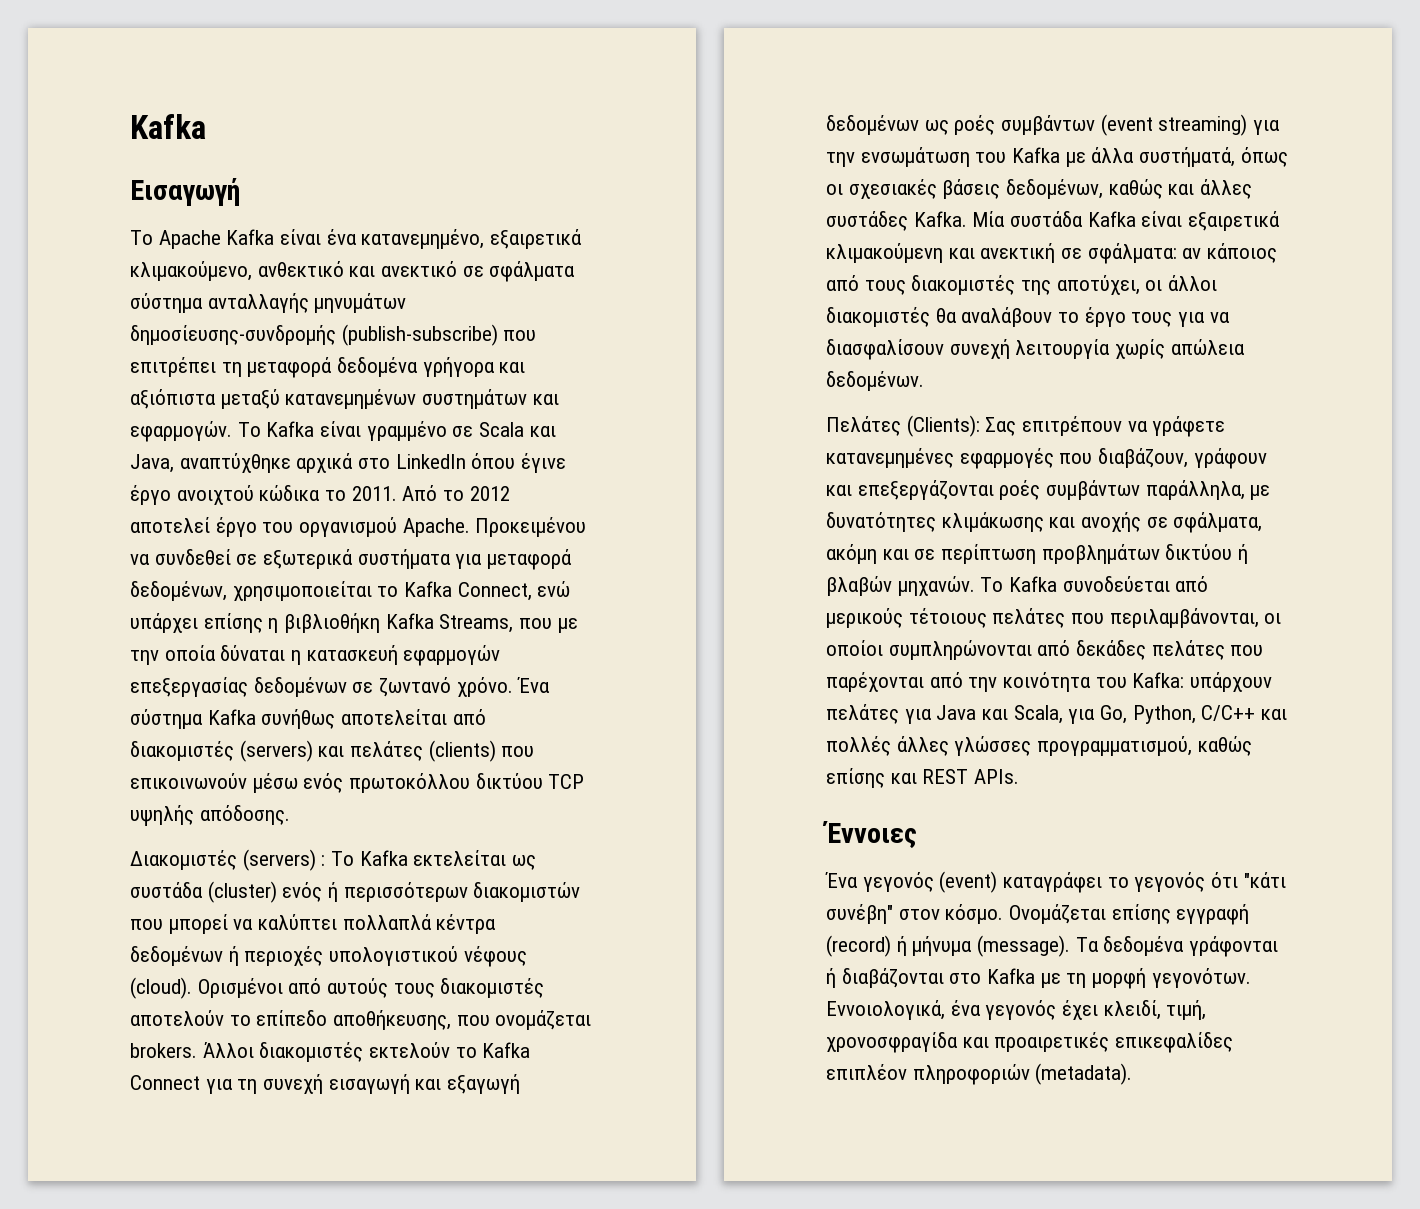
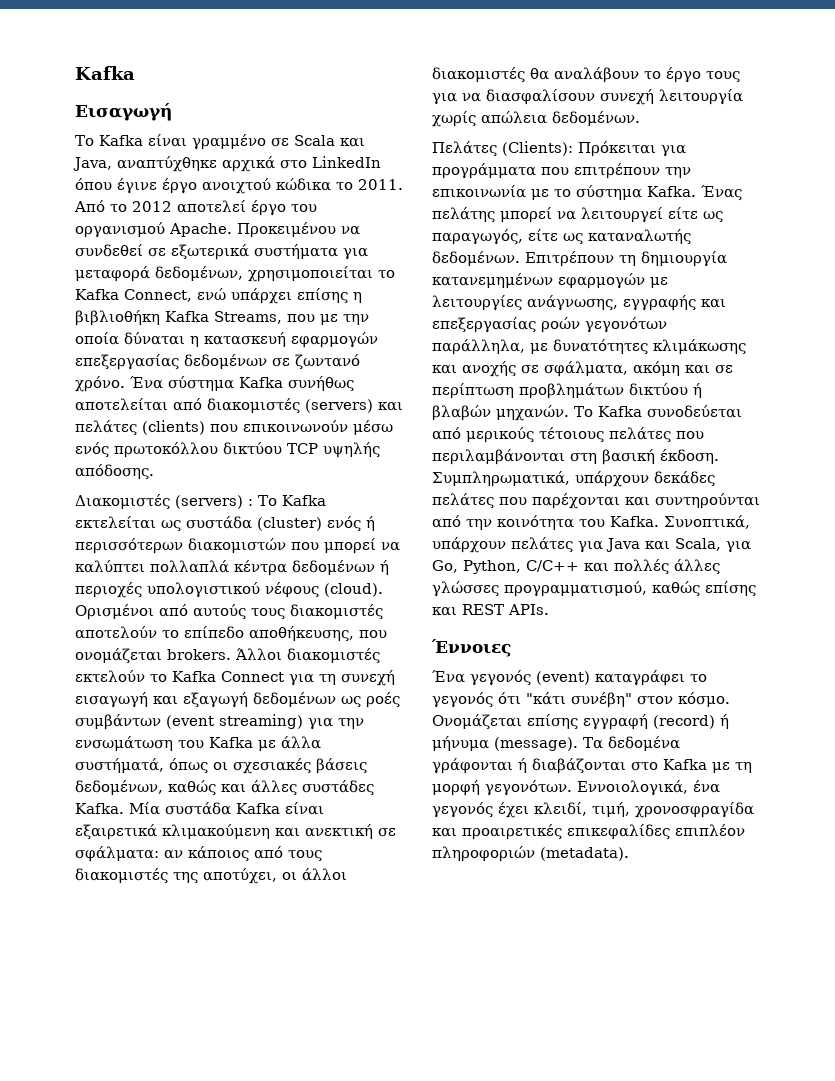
- Το Apache Kafka είναι ένα κατανεμημένο, εξαιρετικά κλιμακούμενο, ανθεκτικό και ανεκτικό σε σφάλματα σύστημα ανταλλαγής μηνυμάτων δημοσίευσης-συνδρομής (publish-subscribe) που επιτρέπει τη μεταφορά δεδομένα γρήγορα και αξιόπιστα μεταξύ κατανεμημένων συστημάτων και εφαρμογών. Το Kafka είναι γραμμένο σε Scala και Java, αναπτύχθηκε αρχικά στο LinkedIn όπου έγινε έργο ανοιχτού κώδικα το 2011.
+ Το Kafka είναι γραμμένο σε Scala και Java, αναπτύχθηκε αρχικά στο LinkedIn όπου έγινε έργο ανοιχτού κώδικα το 2011.
- Πελάτες (Clients): Σας επιτρέπουν να γράφετε κατανεμημένες εφαρμογές που διαβάζουν, γράφουν και επεξεργάζονται ροές συμβάντων παράλληλα, με δυνατότητες κλιμάκωσης και ανοχής σε σφάλματα, ακόμη και σε περίπτωση προβλημάτων δικτύου ή βλαβών μηχανών.
+ Πελάτες (Clients): Πρόκειται για προγράμματα που επιτρέπουν την επικοινωνία με το σύστημα Kafka. Ένας πελάτης μπορεί να λειτουργεί είτε ως παραγωγός, είτε ως καταναλωτής δεδομένων. Επιτρέπουν τη δημιουργία κατανεμημένων εφαρμογών με λειτουργίες ανάγνωσης, εγγραφής και επεξεργασίας ροών γεγονότων παράλληλα, με δυνατότητες κλιμάκωσης και ανοχής σε σφάλματα, ακόμη και σε περίπτωση προβλημάτων δικτύου ή βλαβών μηχανών.
- Το Kafka συνοδεύεται από μερικούς τέτοιους πελάτες που περιλαμβάνονται, οι οποίοι συμπληρώνονται από δεκάδες πελάτες που παρέχονται από την κοινότητα του Kafka: υπάρχουν πελάτες για Java και Scala, για Go, Python, C/C++ και πολλές άλλες γλώσσες προγραμματισμού, καθώς επίσης και REST APIs.
+ Το Kafka συνοδεύεται από μερικούς τέτοιους πελάτες που περιλαμβάνονται στη βασική έκδοση. Συμπληρωματικά, υπάρχουν δεκάδες πελάτες που παρέχονται και συντηρούνται από την κοινότητα του Kafka. Συνοπτικά, υπάρχουν πελάτες για Java και Scala, για Go, Python, C/C++ και πολλές άλλες γλώσσες προγραμματισμού, καθώς επίσης και REST APIs.

